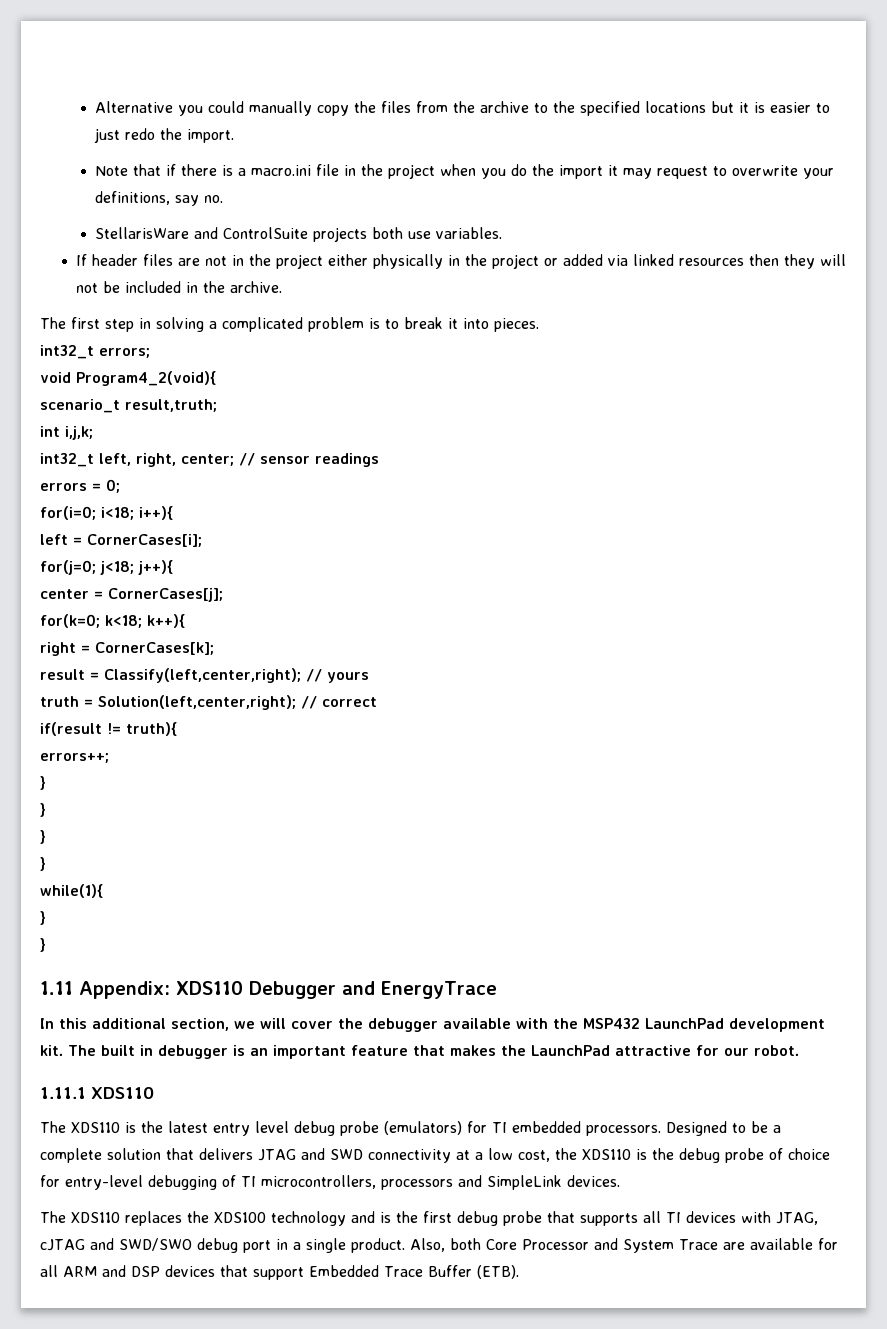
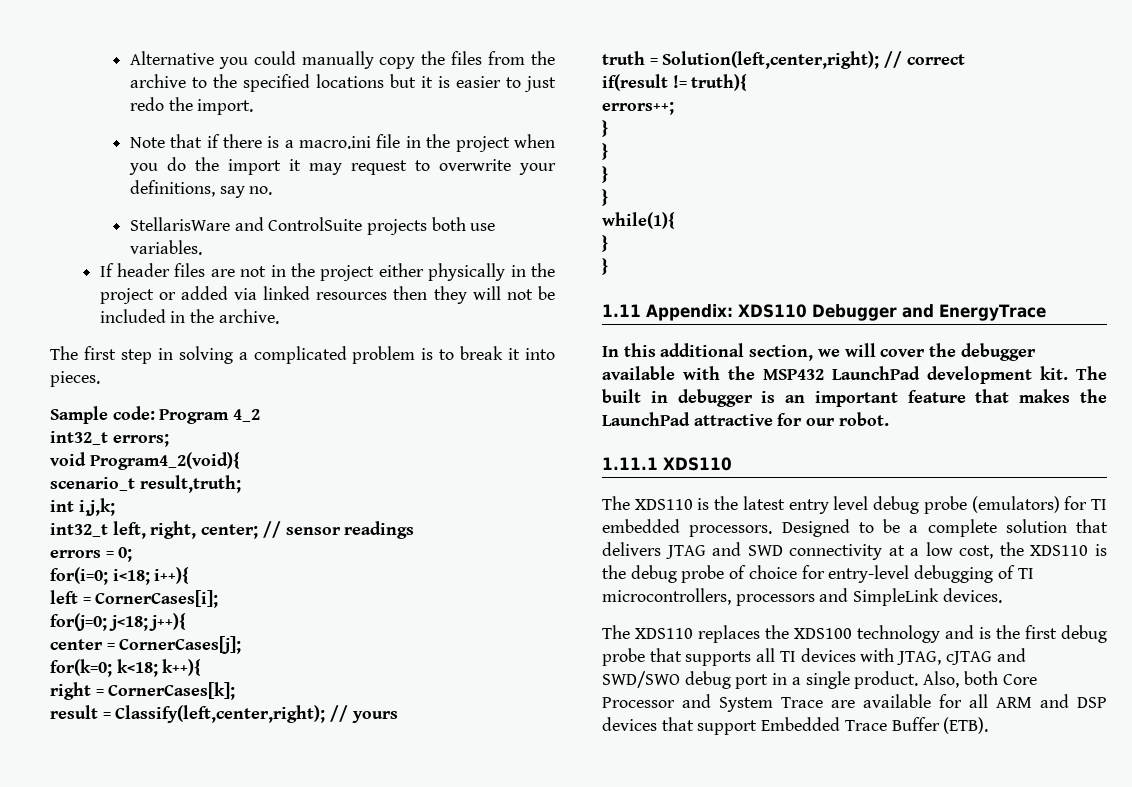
+ Sample code: Program 4_2

